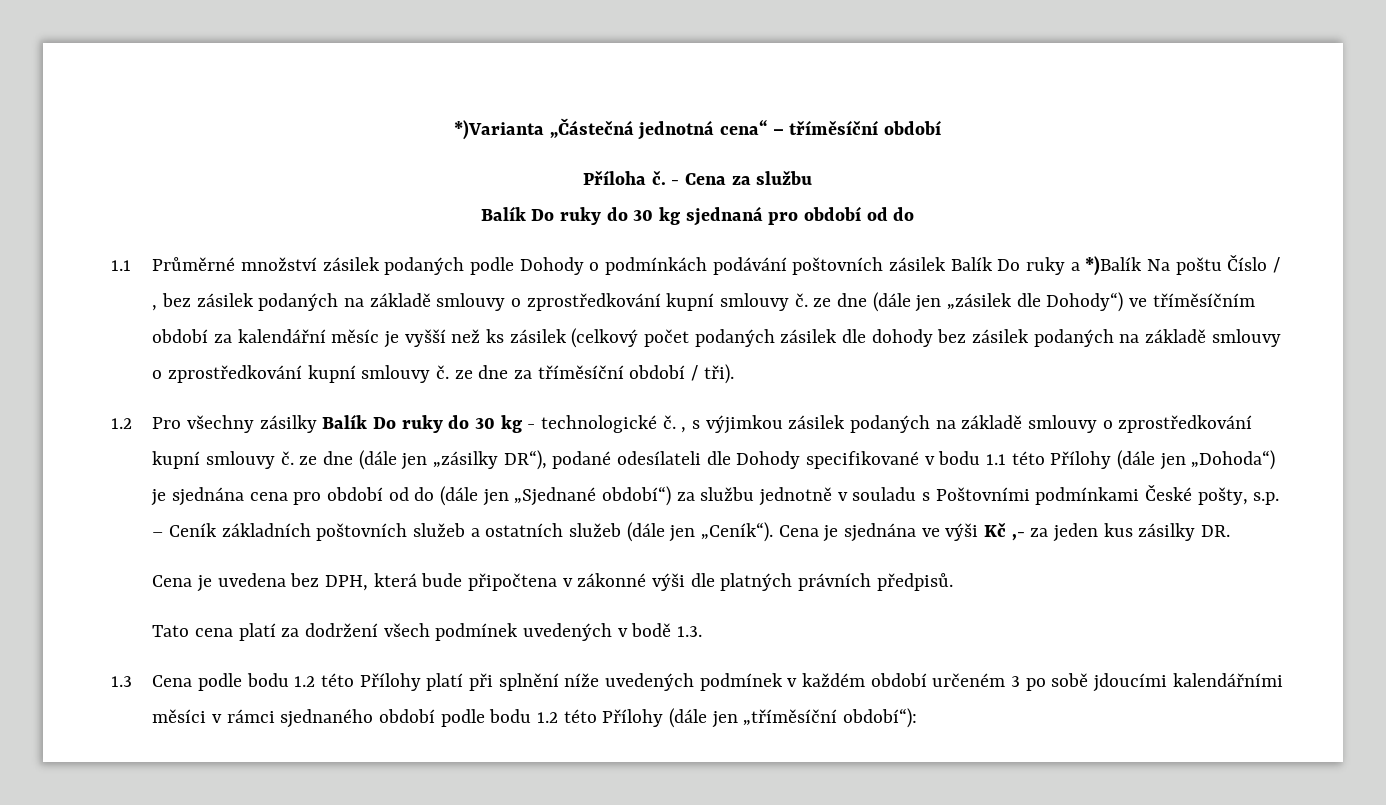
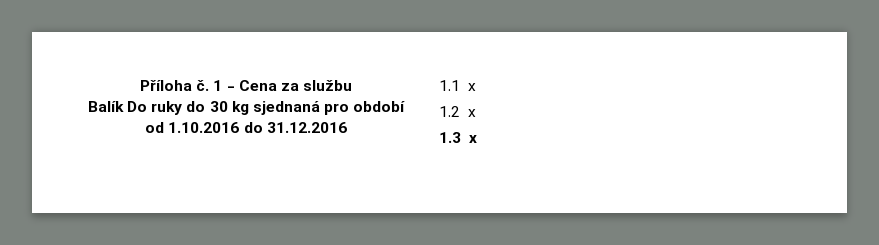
- *)Varianta „Částečná jednotná cena“ – tříměsíční období
- - Cena za službu
+ 1 - Cena za službu
- Balík Do ruky do 30 kg sjednaná pro období od do
- 1.1 Průměrné množství zásilek podaných podle Dohody o podmínkách podávání poštovních zásilek Balík Do ruky a *)Balík Na poštu Číslo / , bez zásilek podaných na základě smlouvy o zprostředkování kupní smlouvy č. ze dne (dále jen „zásilek dle Dohody“) ve tříměsíčním období za kalendářní měsíc je vyšší než ks zásilek (celkový počet podaných zásilek dle dohody bez zásilek podaných na základě smlouvy o zprostředkování kupní smlouvy č. ze dne za tříměsíční období / tři).
- 1.2 Pro všechny zásilky Balík Do ruky do 30 kg - technologické č. , s výjimkou zásilek podaných na základě smlouvy o zprostředkování kupní smlouvy č. ze dne (dále jen „zásilky DR“), podané odesílateli dle Dohody specifikované v bodu 1.1 této Přílohy (dále jen „Dohoda“) je sjednána cena pro období od do (dále jen „Sjednané období“) za službu jednotně v souladu s Poštovními podmínkami České pošty, s.p. – Ceník základních poštovních služeb a ostatních služeb (dále jen „Ceník“). Cena je sjednána ve výši Kč ,- za jeden kus zásilky DR.
- Cena je uvedena bez DPH, která bude připočtena v zákonné výši dle platných právních předpisů.
- Tato cena platí za dodržení všech podmínek uvedených v bodě 1.3.
- 1.3 Cena podle bodu 1.2 této Přílohy platí při splnění níže uvedených podmínek v každém období určeném 3 po sobě jdoucími kalendářními měsíci v rámci sjednaného období podle bodu 1.2 této Přílohy (dále jen „tříměsíční období“):
+ Balík Do ruky do 30 kg sjednaná pro období od 1.10.2016 do 31.12.2016
+ 1.1 x
+ 1.2 x
+ 1.3 x

